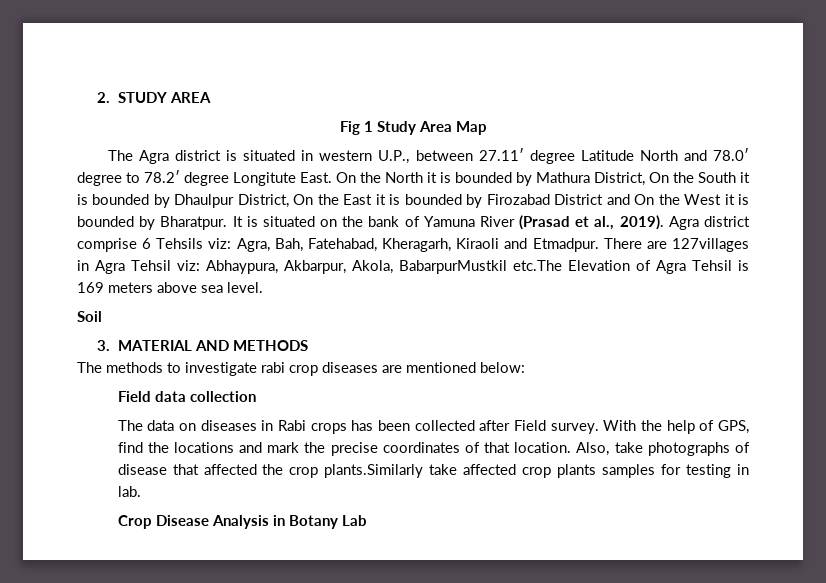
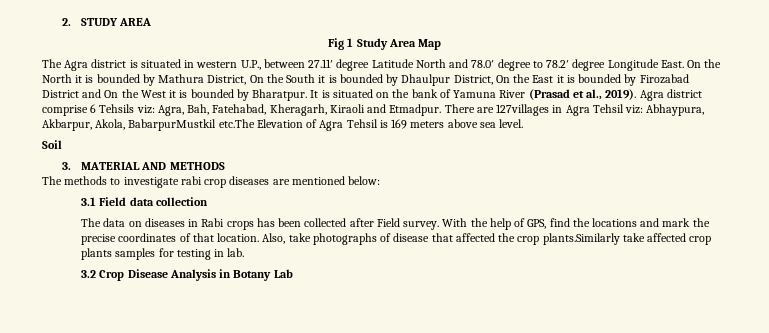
- The Agra district is situated in western U.P., between 27.11′ degree Latitude North and 78.0′ degree to 78.2′ degree Longitute East.
+ The Agra district is situated in western U.P., between 27.11′ degree Latitude North and 78.0′ degree to 78.2′ degree Longitude East.
- Field data collection
+ 3.1 Field data collection
- Crop Disease Analysis in Botany Lab
+ 3.2 Crop Disease Analysis in Botany Lab

